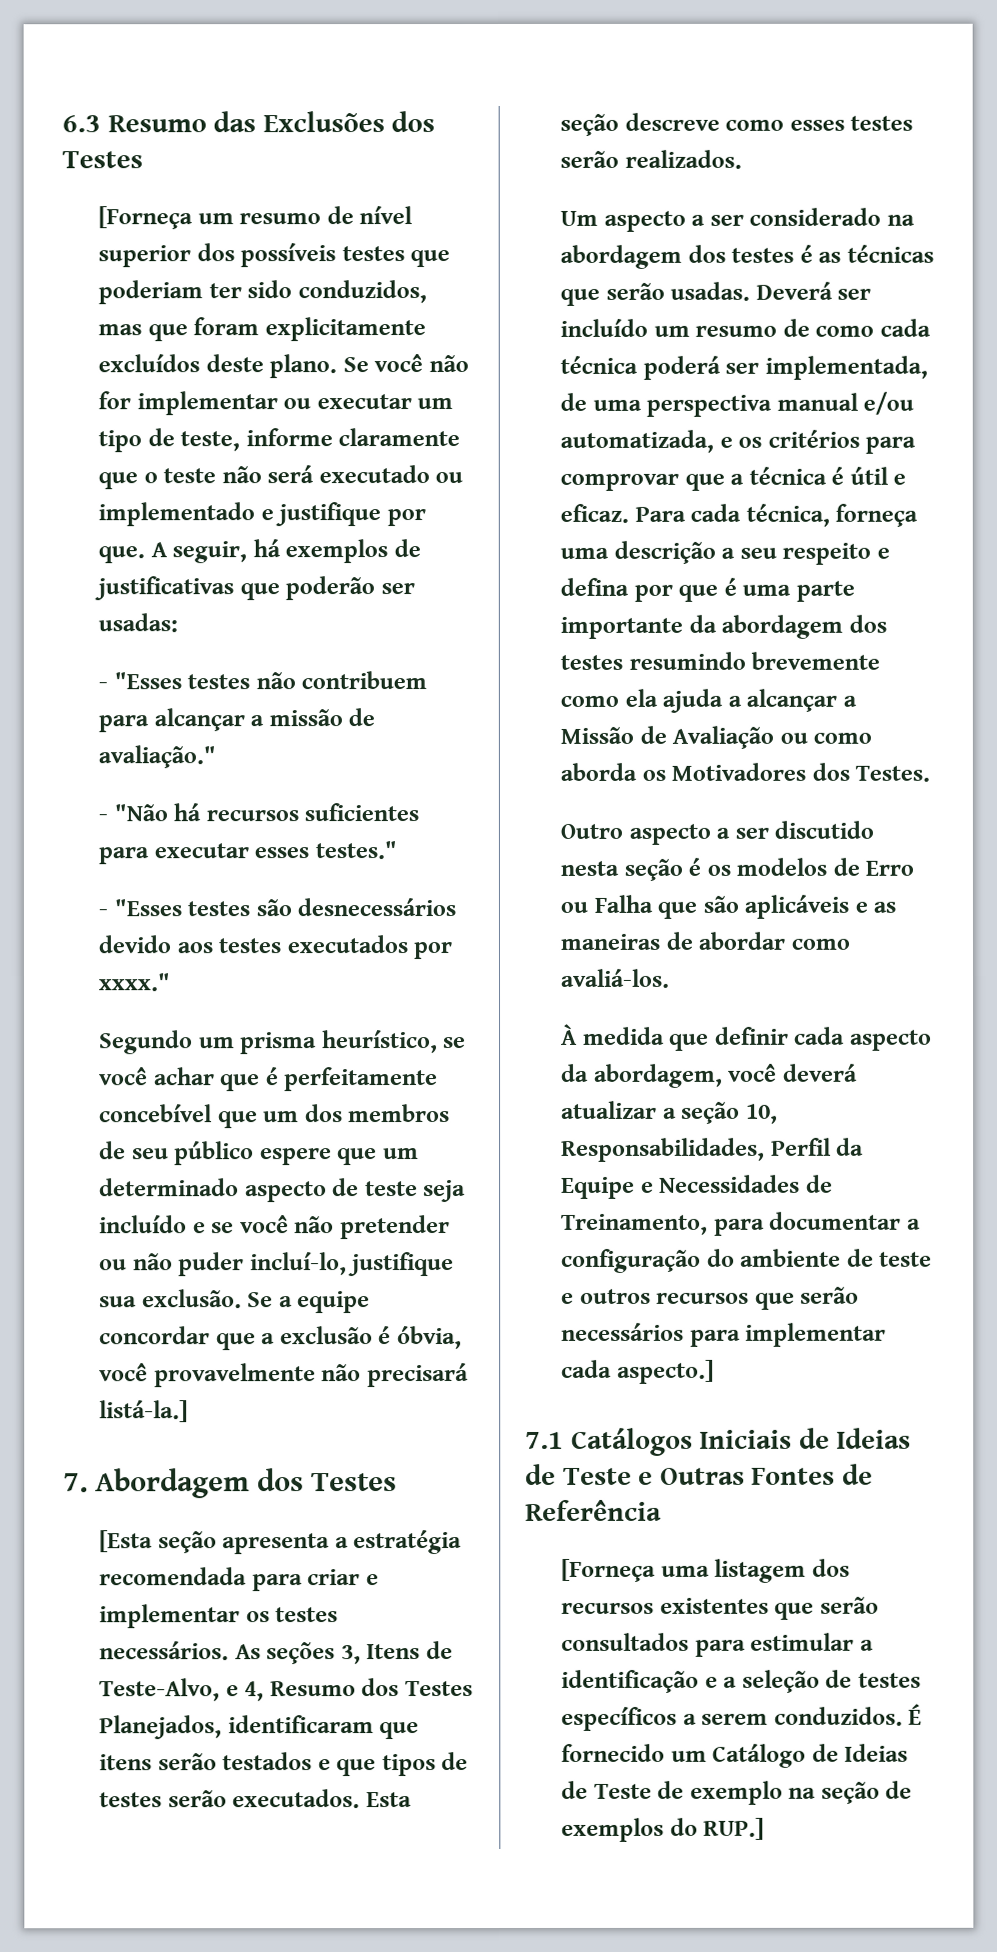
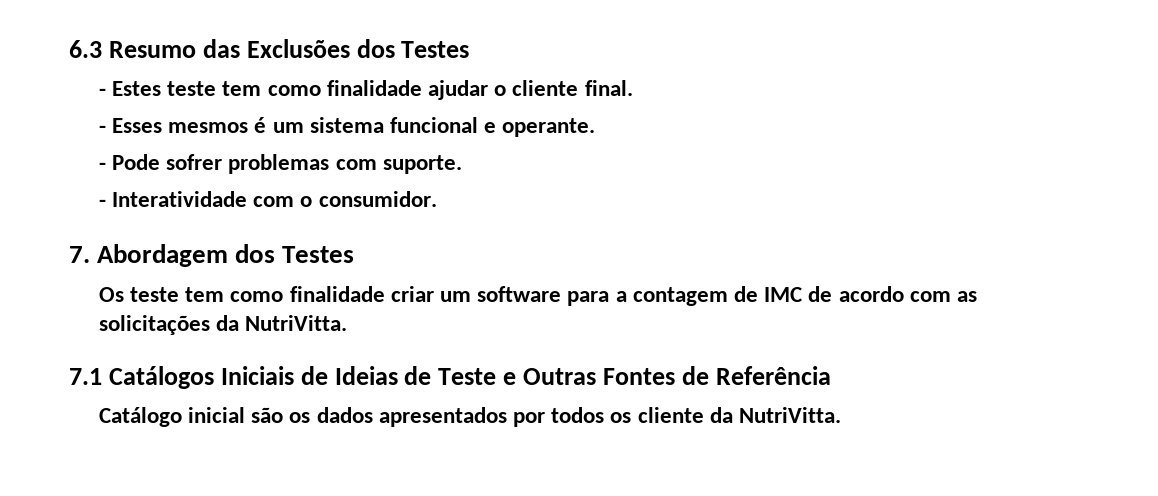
- [Forneça um resumo de nível superior dos possíveis testes que poderiam ter sido conduzidos, mas que foram explicitamente excluídos deste plano. Se você não for implementar ou executar um tipo de teste, informe claramente que o teste não será executado ou implementado e justifique por que. A seguir, há exemplos de justificativas que poderão ser usadas:
- - "Esses testes não contribuem para alcançar a missão de avaliação."
- - "Não há recursos suficientes para executar esses testes."
- - "Esses testes são desnecessários devido aos testes executados por xxxx."
- Segundo um prisma heurístico, se você achar que é perfeitamente concebível que um dos membros de seu público espere que um determinado aspecto de teste seja incluído e se você não pretender ou não puder incluí-lo, justifique sua exclusão. Se a equipe concordar que a exclusão é óbvia, você provavelmente não precisará listá-la.]
+ - Estes teste tem como finalidade ajudar o cliente final.
+ - Esses mesmos é um sistema funcional e operante.
+ - Pode sofrer problemas com suporte.
+ - Interatividade com o consumidor.
  7. Abordagem dos Testes
- [Esta seção apresenta a estratégia recomendada para criar e implementar os testes necessários. As seções 3, Itens de Teste-Alvo, e 4, Resumo dos Testes Planejados, identificaram que itens serão testados e que tipos de testes serão executados. Esta seção descreve como esses testes serão realizados.
- Um aspecto a ser considerado na abordagem dos testes é as técnicas que serão usadas. Deverá ser incluído um resumo de como cada técnica poderá ser implementada, de uma perspectiva manual e/ou automatizada, e os critérios para comprovar que a técnica é útil e eficaz. Para cada técnica, forneça uma descrição a seu respeito e defina por que é uma parte importante da abordagem dos testes resumindo brevemente como ela ajuda a alcançar a Missão de Avaliação ou como aborda os Motivadores dos Testes.
- Outro aspecto a ser discutido nesta seção é os modelos de Erro ou Falha que são aplicáveis e as maneiras de abordar como avaliá-los.
- À medida que definir cada aspecto da abordagem, você deverá atualizar a seção 10, Responsabilidades, Perfil da Equipe e Necessidades de Treinamento, para documentar a configuração do ambiente de teste e outros recursos que serão necessários para implementar cada aspecto.]
+ Os teste tem como finalidade criar um software para a contagem de IMC de acordo com as solicitações da NutriVitta.
- [Forneça uma listagem dos recursos existentes que serão consultados para estimular a identificação e a seleção de testes específicos a serem conduzidos. É fornecido um Catálogo de Ideias de Teste de exemplo na seção de exemplos do RUP.]
+ Catálogo inicial são os dados apresentados por todos os cliente da NutriVitta.

